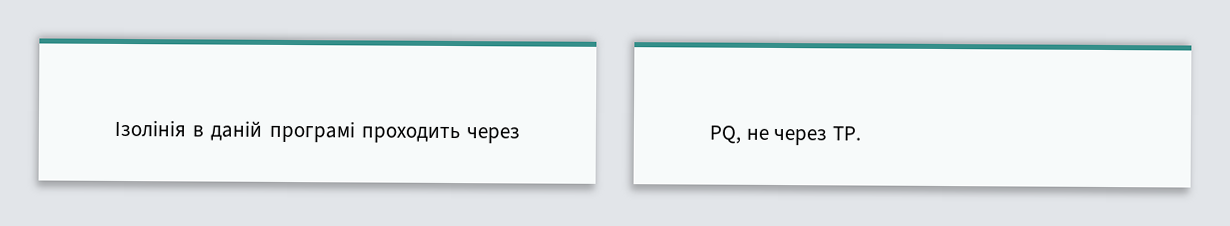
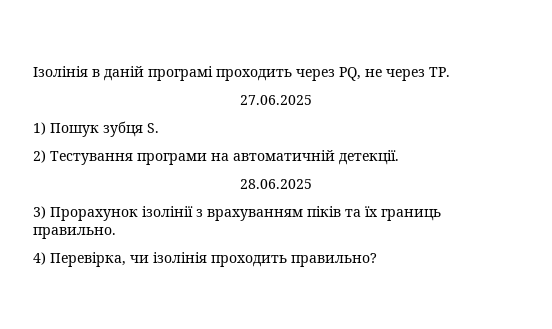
+ 27.06.2025
+ 1) Пошук зубця S.
+ 2) Тестування програми на автоматичній детекції.
+ 28.06.2025
+ 3) Прорахунок ізолінії з врахуванням піків та їх границь правильно.
+ 4) Перевірка, чи ізолінія проходить правильно?

